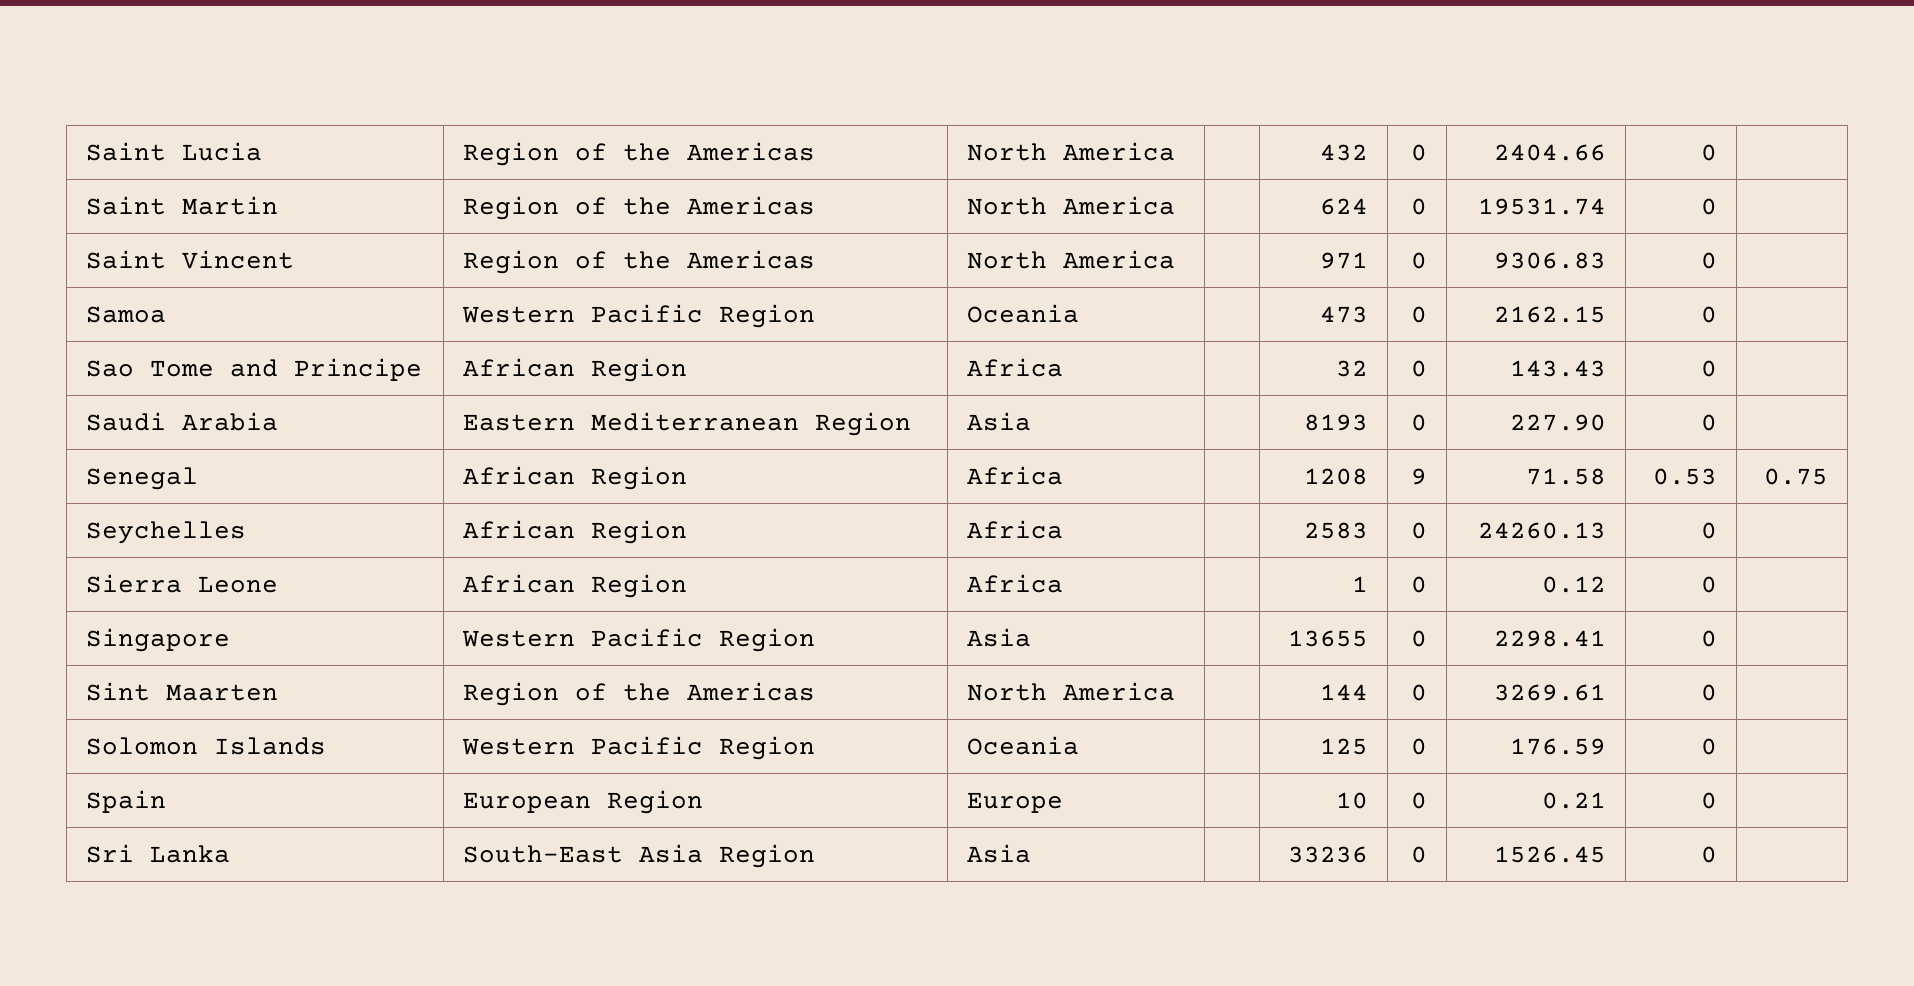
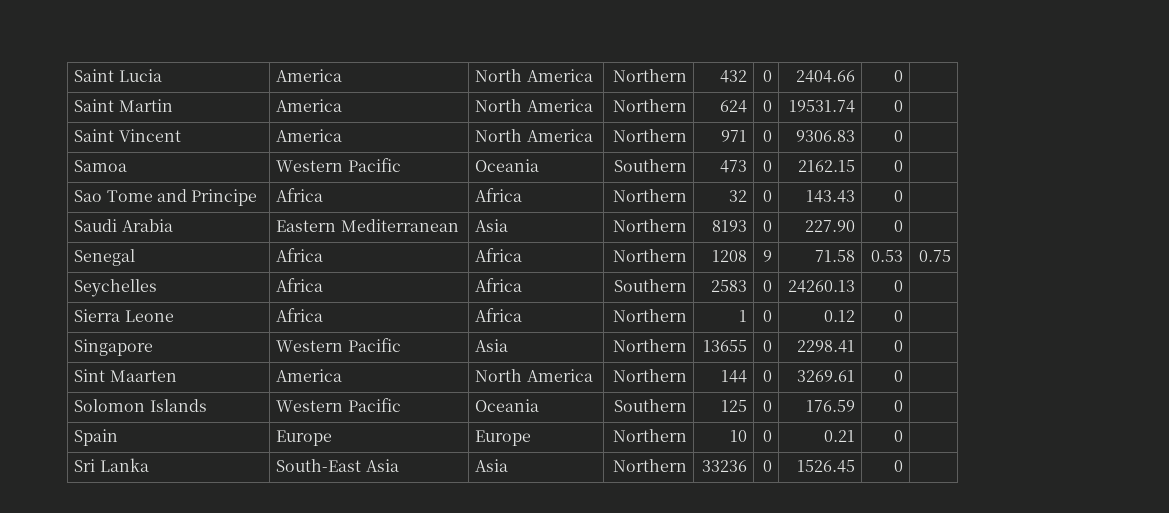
- Saint Lucia | Region of the Americas | North America | | 432 | 0 | 2404.66 | 0 |
+ Saint Lucia | America | North America | Northern | 432 | 0 | 2404.66 | 0 |
- Saint Martin | Region of the Americas | North America | | 624 | 0 | 19531.74 | 0 |
+ Saint Martin | America | North America | Northern | 624 | 0 | 19531.74 | 0 |
- Saint Vincent | Region of the Americas | North America | | 971 | 0 | 9306.83 | 0 |
+ Saint Vincent | America | North America | Northern | 971 | 0 | 9306.83 | 0 |
- Samoa | Western Pacific Region | Oceania | | 473 | 0 | 2162.15 | 0 |
+ Samoa | Western Pacific | Oceania | Southern | 473 | 0 | 2162.15 | 0 |
- Sao Tome and Principe | African Region | Africa | | 32 | 0 | 143.43 | 0 |
+ Sao Tome and Principe | Africa | Africa | Northern | 32 | 0 | 143.43 | 0 |
- Saudi Arabia | Eastern Mediterranean Region | Asia | | 8193 | 0 | 227.90 | 0 |
+ Saudi Arabia | Eastern Mediterranean | Asia | Northern | 8193 | 0 | 227.90 | 0 |
- Senegal | African Region | Africa | | 1208 | 9 | 71.58 | 0.53 | 0.75
+ Senegal | Africa | Africa | Northern | 1208 | 9 | 71.58 | 0.53 | 0.75
- Seychelles | African Region | Africa | | 2583 | 0 | 24260.13 | 0 |
+ Seychelles | Africa | Africa | Southern | 2583 | 0 | 24260.13 | 0 |
- Sierra Leone | African Region | Africa | | 1 | 0 | 0.12 | 0 |
+ Sierra Leone | Africa | Africa | Northern | 1 | 0 | 0.12 | 0 |
- Singapore | Western Pacific Region | Asia | | 13655 | 0 | 2298.41 | 0 |
+ Singapore | Western Pacific | Asia | Northern | 13655 | 0 | 2298.41 | 0 |
- Sint Maarten | Region of the Americas | North America | | 144 | 0 | 3269.61 | 0 |
+ Sint Maarten | America | North America | Northern | 144 | 0 | 3269.61 | 0 |
- Solomon Islands | Western Pacific Region | Oceania | | 125 | 0 | 176.59 | 0 |
+ Solomon Islands | Western Pacific | Oceania | Southern | 125 | 0 | 176.59 | 0 |
- Spain | European Region | Europe | | 10 | 0 | 0.21 | 0 |
+ Spain | Europe | Europe | Northern | 10 | 0 | 0.21 | 0 |
- Sri Lanka | South-East Asia Region | Asia | | 33236 | 0 | 1526.45 | 0 |
+ Sri Lanka | South-East Asia | Asia | Northern | 33236 | 0 | 1526.45 | 0 |

